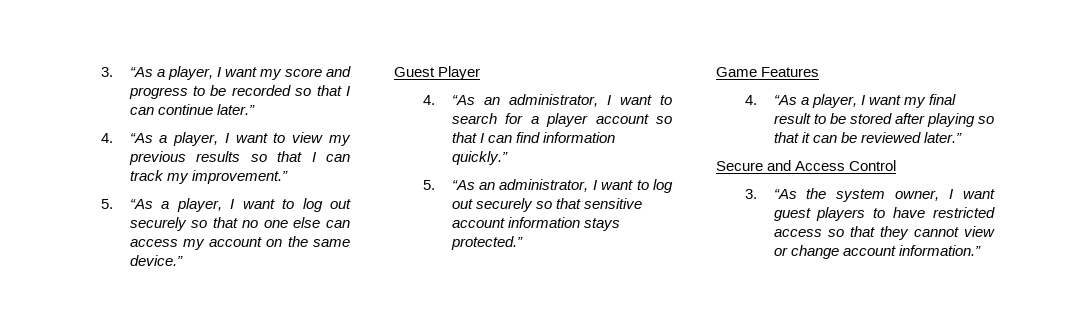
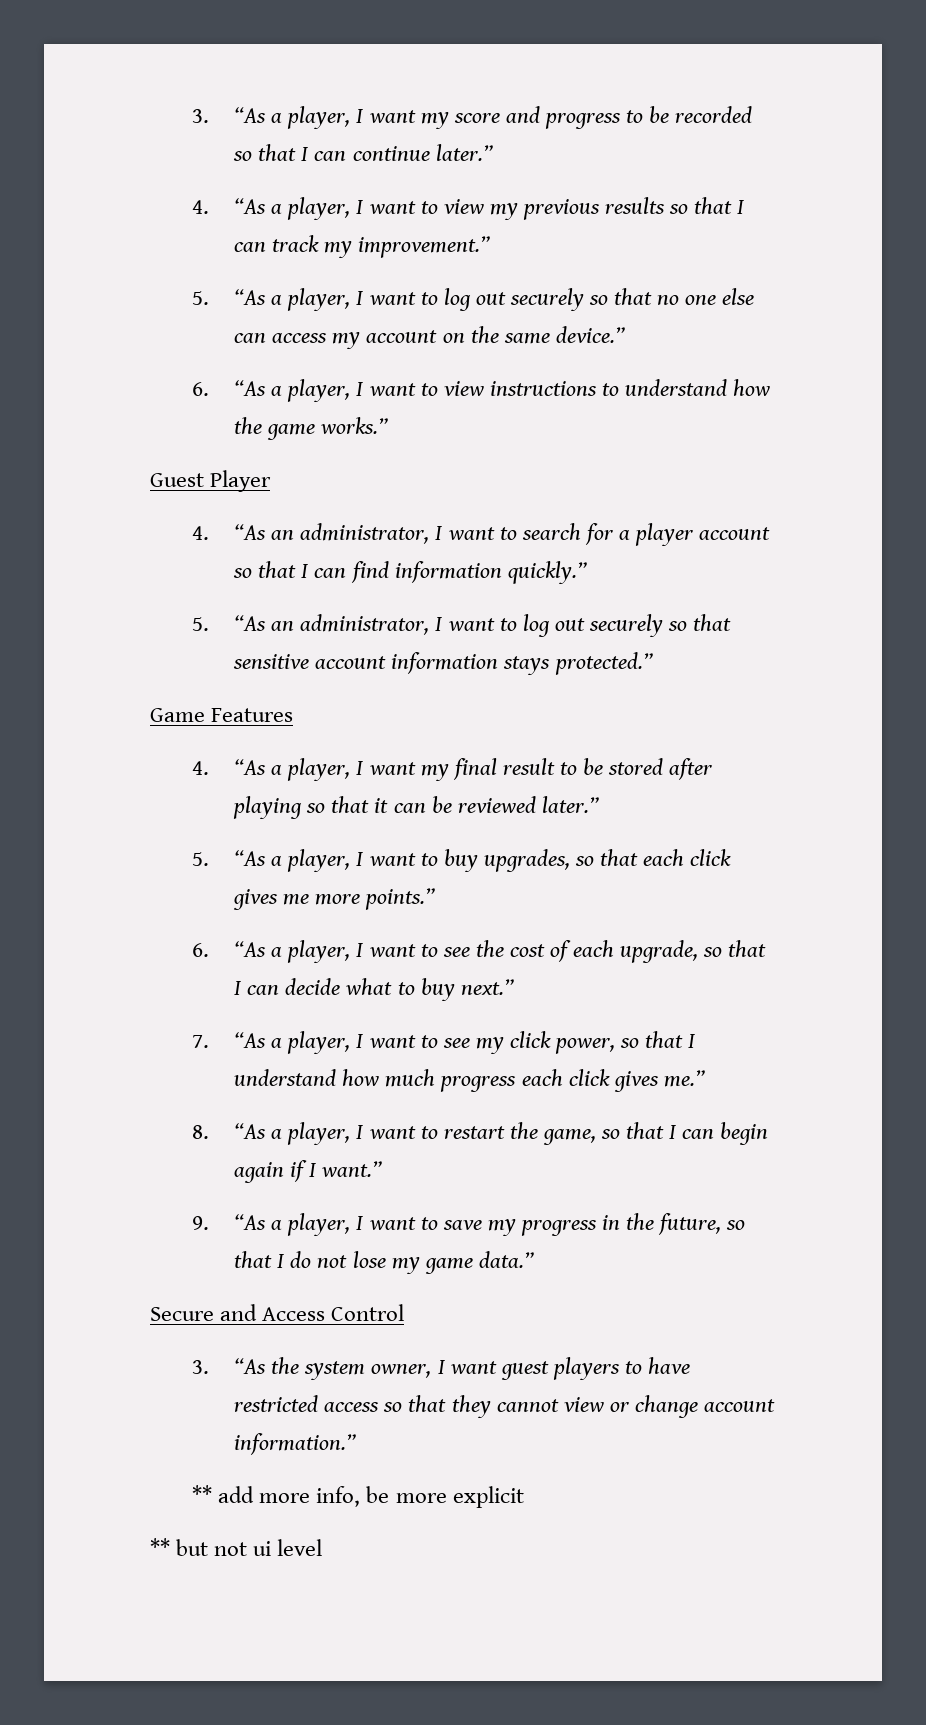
+ 6. “As a player, I want to view instructions to understand how the game works.”
+ 5. “As a player, I want to buy upgrades, so that each click gives me more points.”
+ 6. “As a player, I want to see the cost of each upgrade, so that I can decide what to buy next.”
+ 7. “As a player, I want to see my click power, so that I understand how much progress each click gives me.”
+ 8. “As a player, I want to restart the game, so that I can begin again if I want.”
+ 9. “As a player, I want to save my progress in the future, so that I do not lose my game data.”
+ ** add more info, be more explicit
+ ** but not ui level

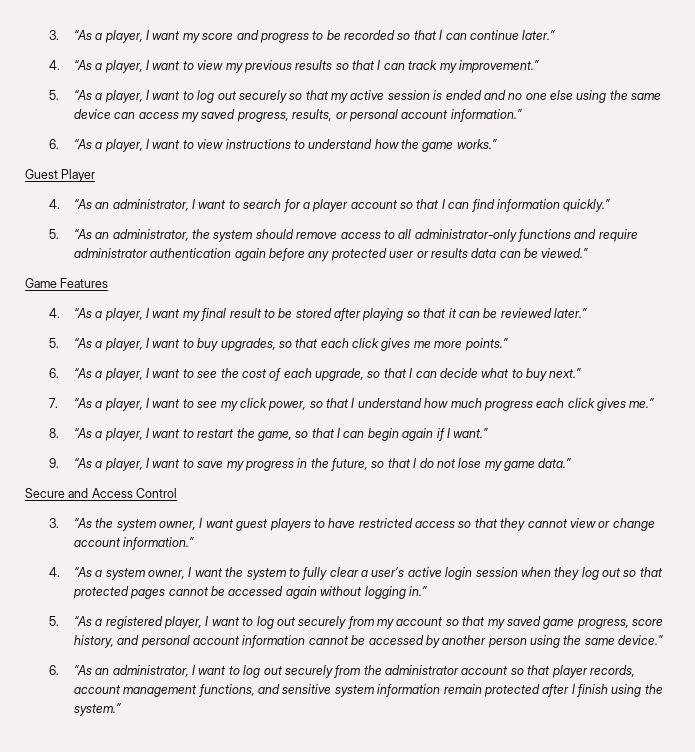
- 5. “As a player, I want to log out securely so that no one else can access my account on the same device.”
+ 5. “As a player, I want to log out securely so that my active session is ended and no one else using the same device can access my saved progress, results, or personal account information.”
- 5. “As an administrator, I want to log out securely so that sensitive account information stays protected.”
+ 5. “As an administrator, the system should remove access to all administrator-only functions and require administrator authentication again before any protected user or results data can be viewed.”
- ** add more info, be more explicit
- ** but not ui level
+ 4. “As a system owner, I want the system to fully clear a user’s active login session when they log out so that protected pages cannot be accessed again without logging in.”
+ 5. “As a registered player, I want to log out securely from my account so that my saved game progress, score history, and personal account information cannot be accessed by another person using the same device.”
+ 6. “As an administrator, I want to log out securely from the administrator account so that player records, account management functions, and sensitive system information remain protected after I finish using the system.”

